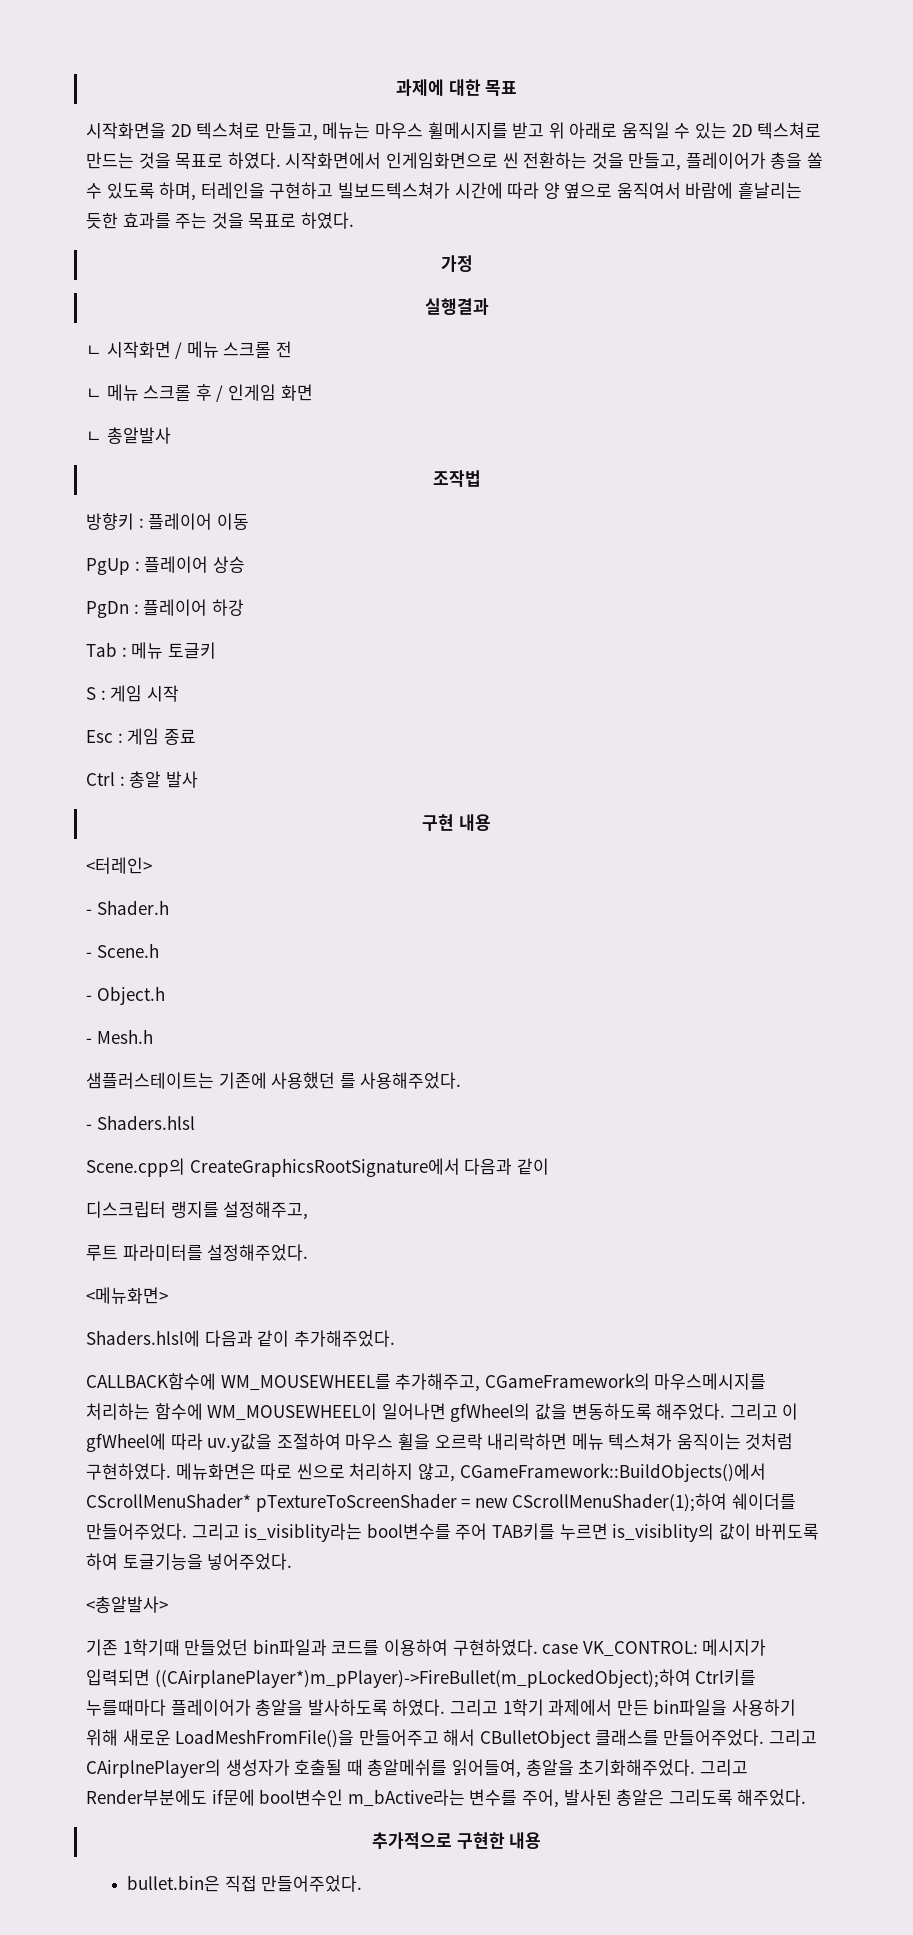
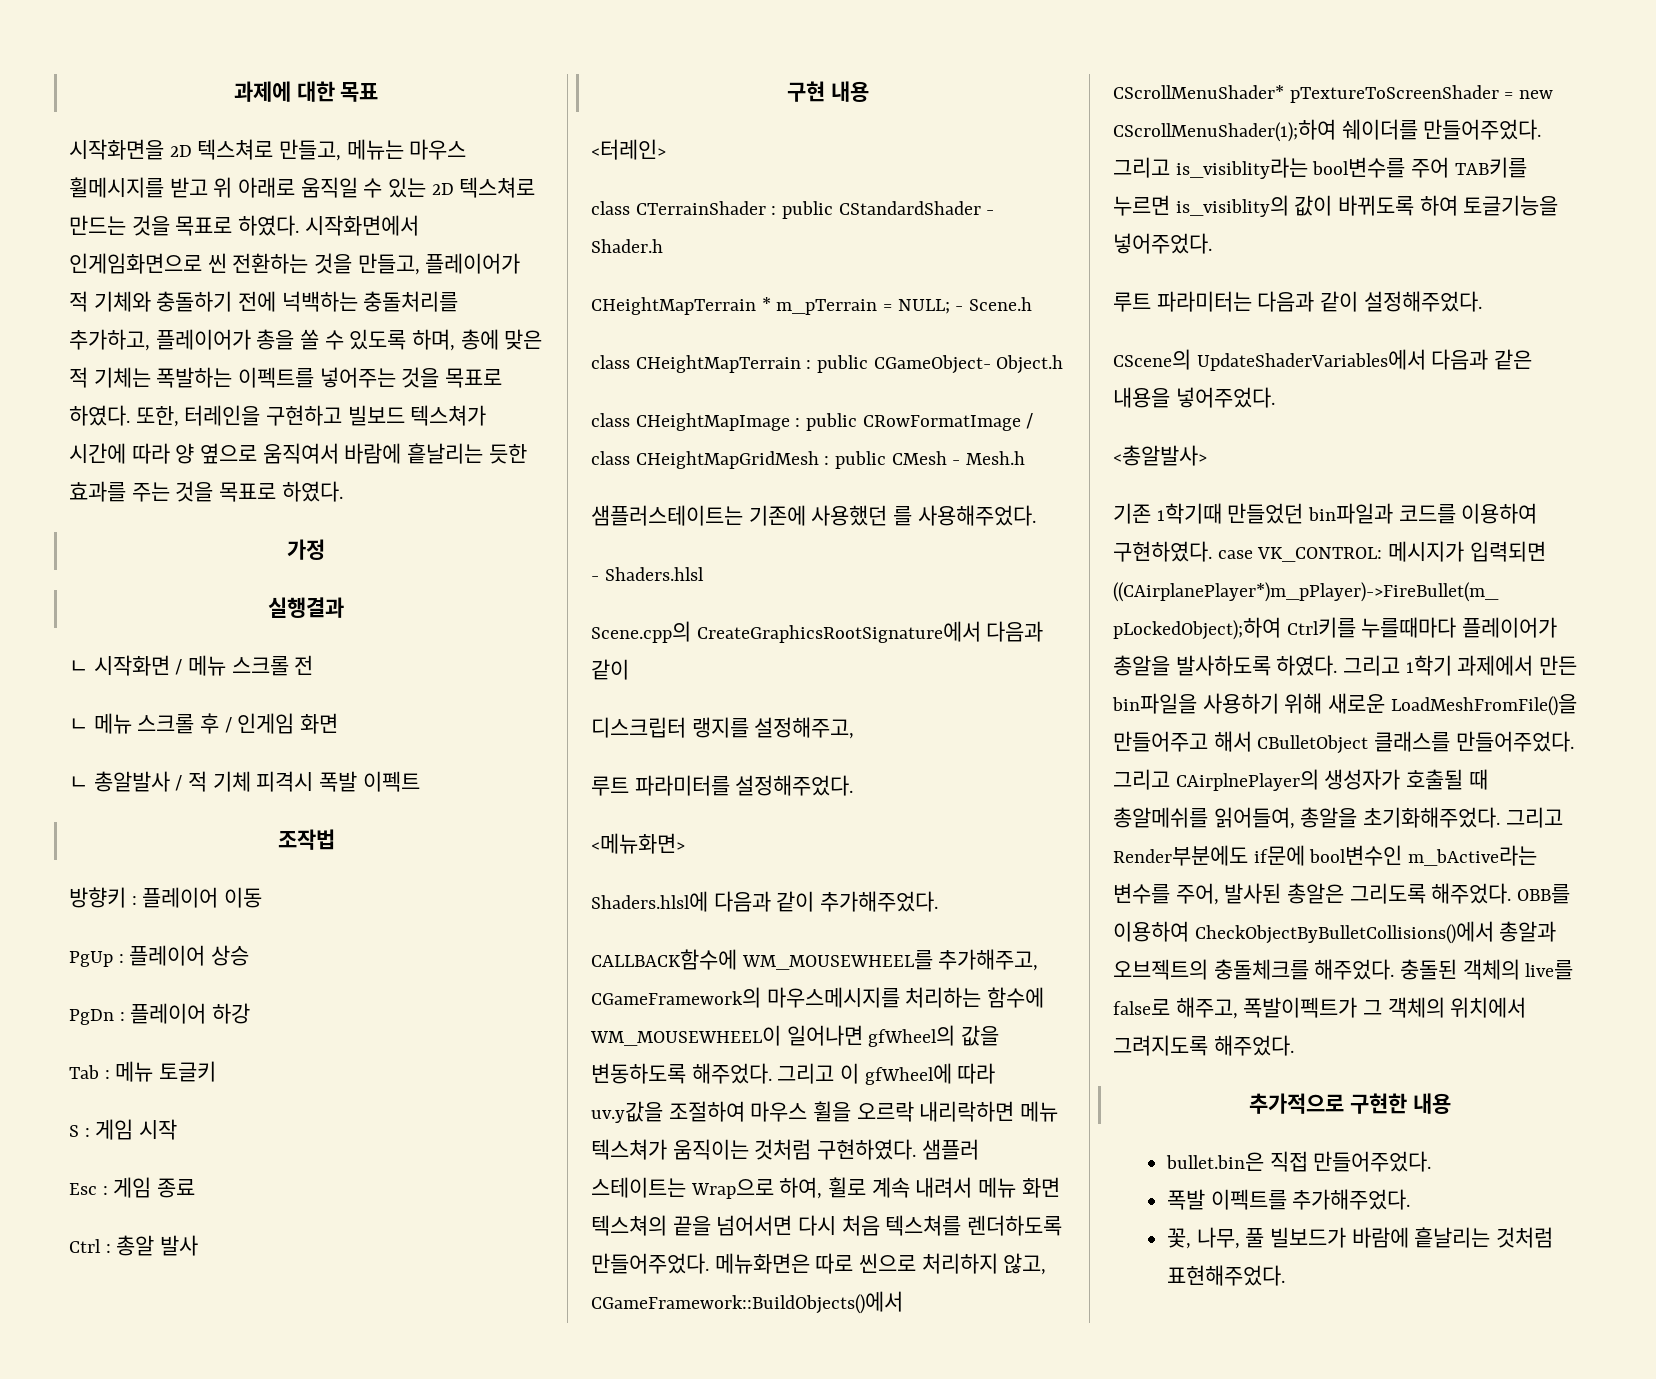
- 시작화면에서 인게임화면으로 씬 전환하는 것을 만들고, 플레이어가 총을 쏠 수 있도록 하며, 터레인을 구현하고 빌보드텍스쳐가 시간에 따라 양 옆으로 움직여서 바람에 흩날리는 듯한 효과를 주는 것을 목표로 하였다.
+ 시작화면에서 인게임화면으로 씬 전환하는 것을 만들고, 플레이어가 적 기체와 충돌하기 전에 넉백하는 충돌처리를 추가하고, 플레이어가 총을 쏠 수 있도록 하며, 총에 맞은 적 기체는 폭발하는 이펙트를 넣어주는 것을 목표로 하였다. 또한, 터레인을 구현하고 빌보드 텍스쳐가 시간에 따라 양 옆으로 움직여서 바람에 흩날리는 듯한 효과를 주는 것을 목표로 하였다.
- ㄴ 총알발사
+ ㄴ 총알발사 / 적 기체 피격시 폭발 이펙트
- - Shader.h
- - Scene.h
- - Object.h
- - Mesh.h
+ class CTerrainShader : public CStandardShader - Shader.h
+ CHeightMapTerrain * m_pTerrain = NULL; - Scene.h
+ class CHeightMapTerrain : public CGameObject- Object.h
+ class CHeightMapImage : public CRowFormatImage / class CHeightMapGridMesh : public CMesh - Mesh.h
+ 샘플러 스테이트는 Wrap으로 하여, 휠로 계속 내려서 메뉴 화면 텍스쳐의 끝을 넘어서면 다시 처음 텍스쳐를 렌더하도록 만들어주었다.
+ 루트 파라미터는 다음과 같이 설정해주었다.
+ CScene의 UpdateShaderVariables에서 다음과 같은 내용을 넣어주었다.
+ OBB를 이용하여 CheckObjectByBulletCollisions()에서 총알과 오브젝트의 충돌체크를 해주었다. 충돌된 객체의 live를 false로 해주고, 폭발이펙트가 그 객체의 위치에서 그려지도록 해주었다.
+ 폭발 이펙트를 추가해주었다.
+ 꽃, 나무, 풀 빌보드가 바람에 흩날리는 것처럼 표현해주었다.

